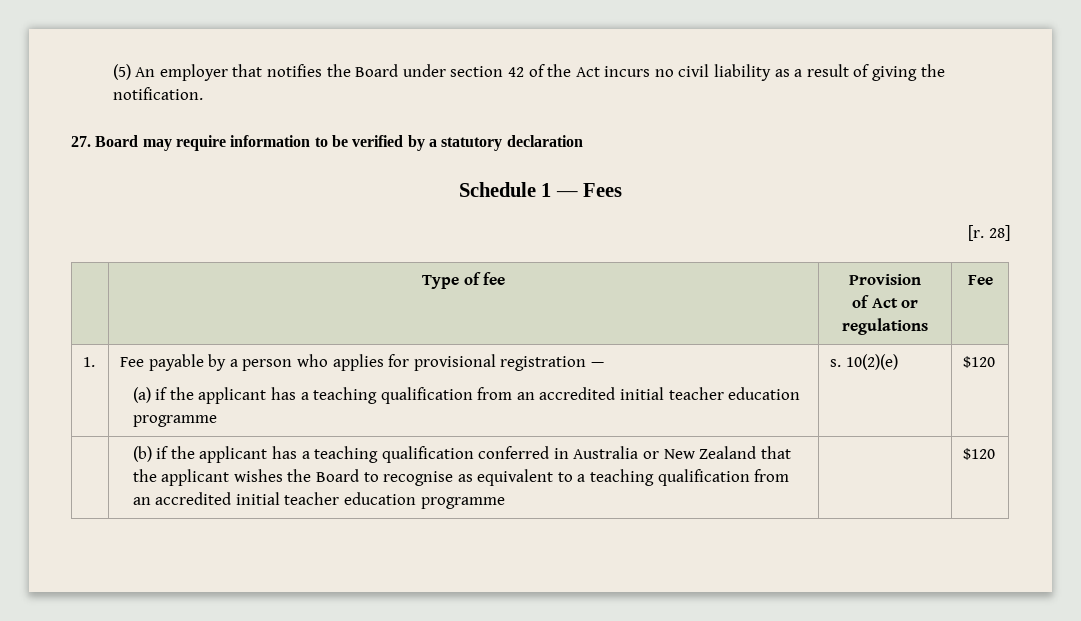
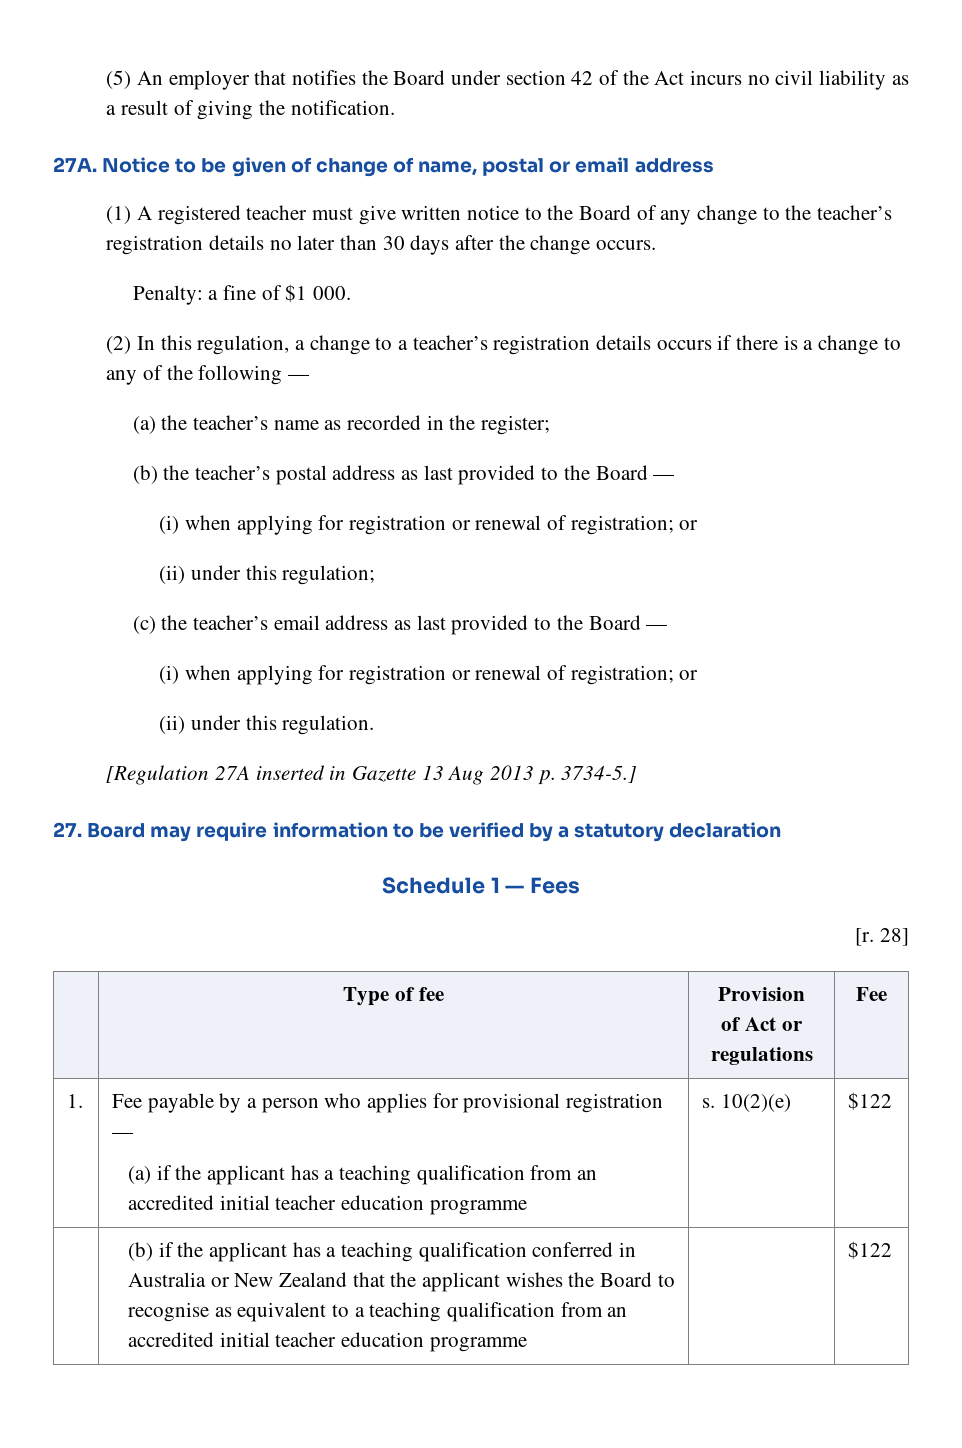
+ 27A. Notice to be given of change of name, postal or email address
+ (1) A registered teacher must give written notice to the Board of any change to the teacher’s registration details no later than 30 days after the change occurs.
+ Penalty: a fine of $1 000.
+ (2) In this regulation, a change to a teacher’s registration details occurs if there is a change to any of the following —
+ (a) the teacher’s name as recorded in the register;
+ (b) the teacher’s postal address as last provided to the Board —
+ (i) when applying for registration or renewal of registration; or
+ (ii) under this regulation;
+ (c) the teacher’s email address as last provided to the Board —
+ (i) when applying for registration or renewal of registration; or
+ (ii) under this regulation.
+ [Regulation 27A inserted in Gazette 13 Aug 2013 p. 3734-5.]
  1. | Fee payable by a person who applies for provisional registration —
- (a) if the applicant has a teaching qualification from an accredited initial teacher education programme | s. 10(2)(e) | $120
+ (a) if the applicant has a teaching qualification from an accredited initial teacher education programme | s. 10(2)(e) | $122
- | (b) if the applicant has a teaching qualification conferred in Australia or New Zealand that the applicant wishes the Board to recognise as equivalent to a teaching qualification from an accredited initial teacher education programme | | $120
+ | (b) if the applicant has a teaching qualification conferred in Australia or New Zealand that the applicant wishes the Board to recognise as equivalent to a teaching qualification from an accredited initial teacher education programme | | $122

